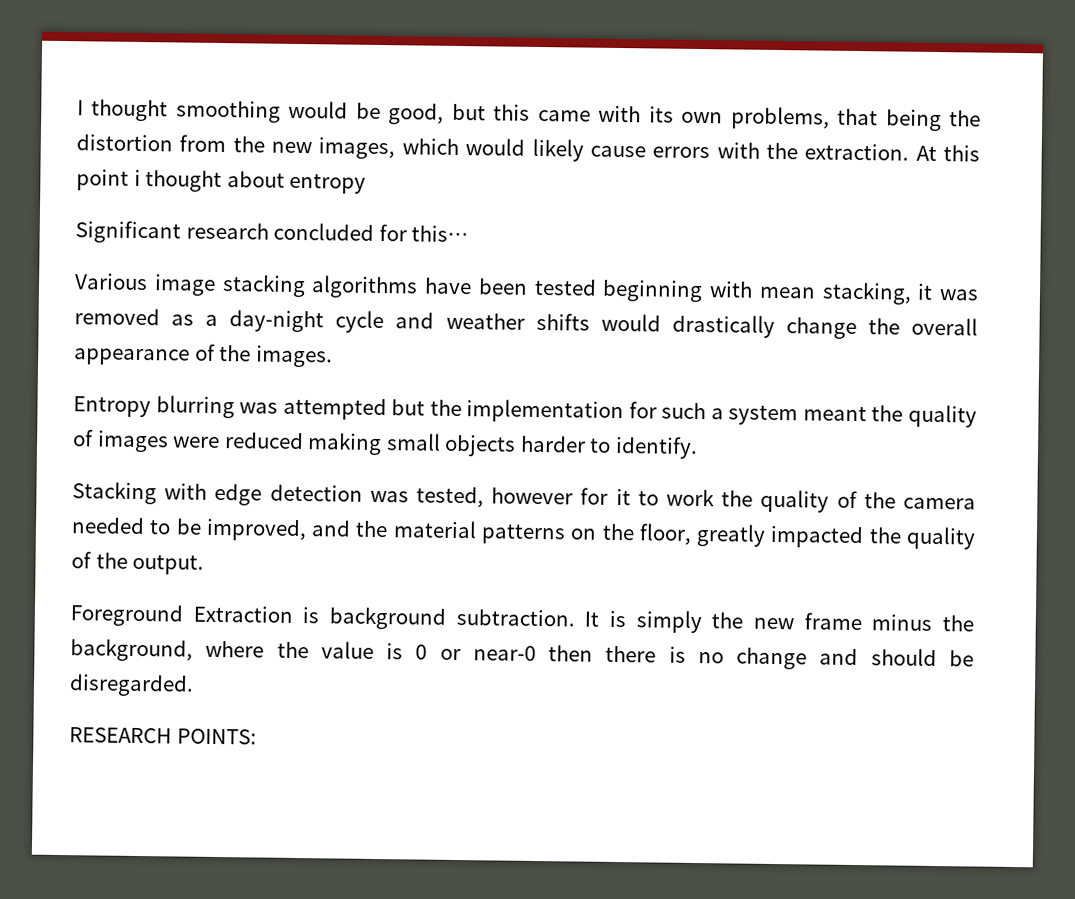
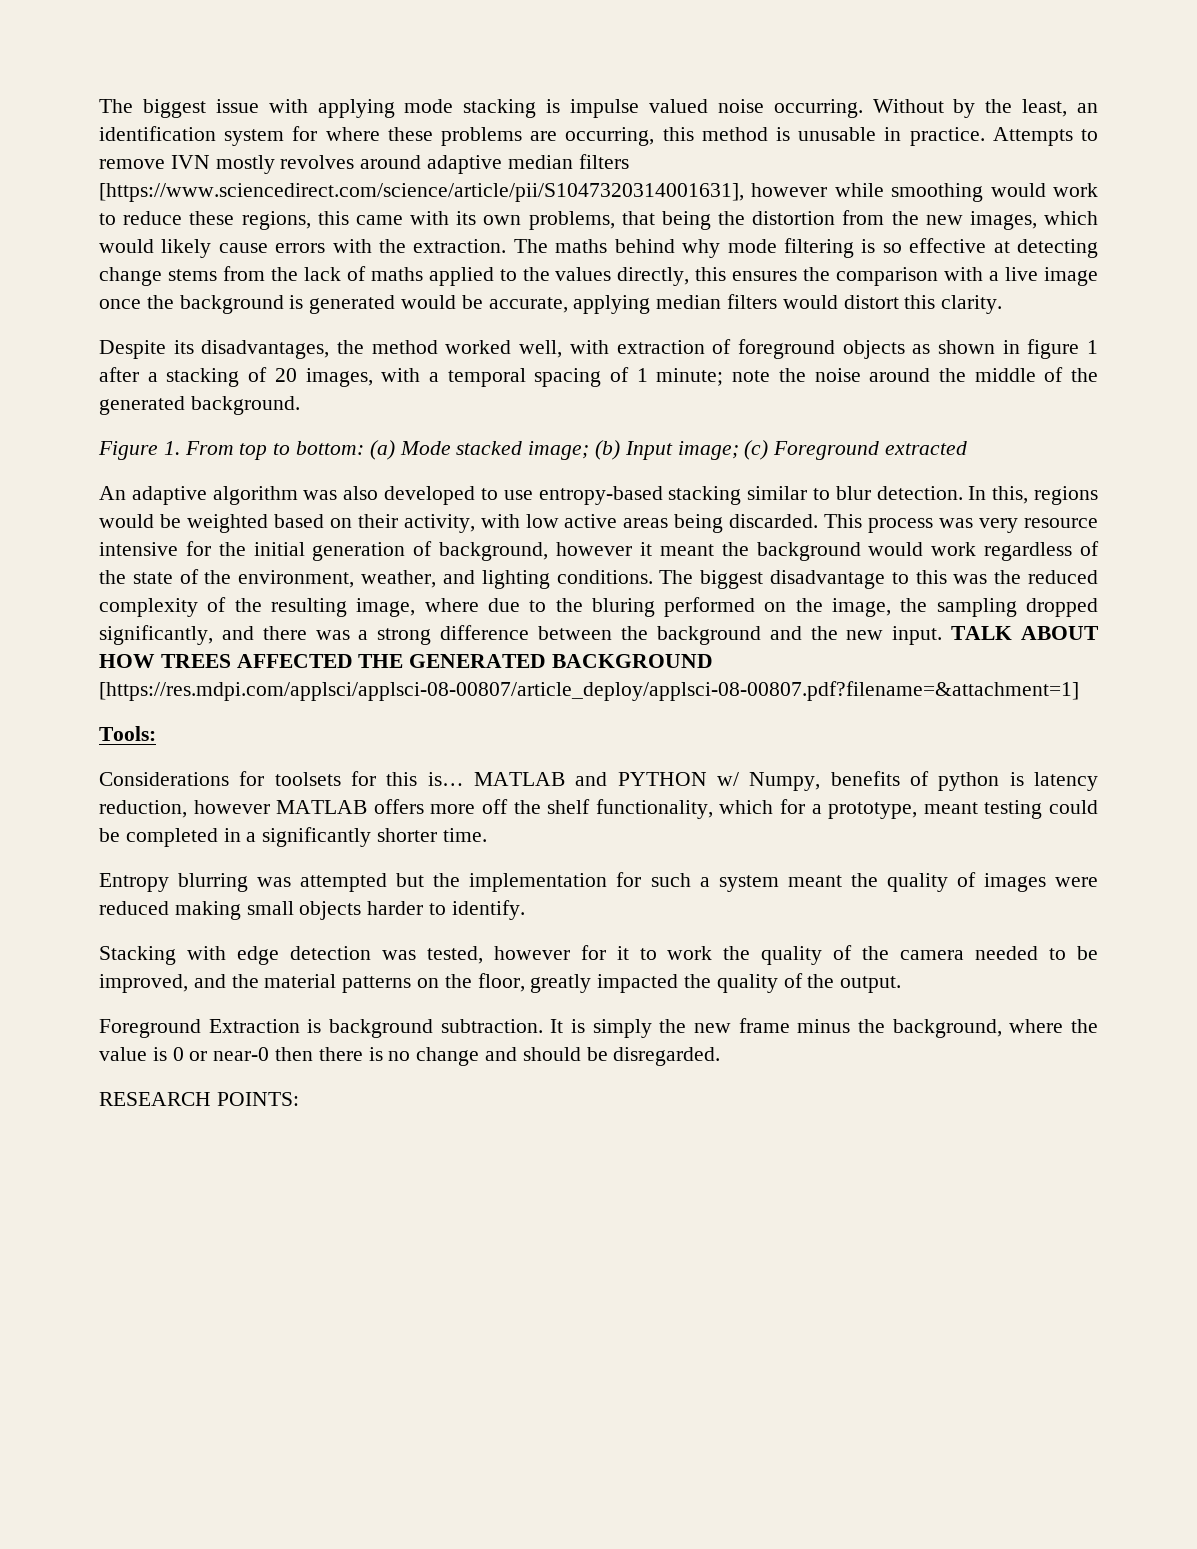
- I thought smoothing would be good, but this came with its own problems, that being the distortion from the new images, which would likely cause errors with the extraction.
+ The biggest issue with applying mode stacking is impulse valued noise occurring. Without by the least, an identification system for where these problems are occurring, this method is unusable in practice. Attempts to remove IVN mostly revolves around adaptive median filters [https://www.sciencedirect.com/science/article/pii/S1047320314001631], however while smoothing would work to reduce these regions, this came with its own problems, that being the distortion from the new images, which would likely cause errors with the extraction.
- At this point i thought about entropy
- Significant research concluded for this…
- Various image stacking algorithms have been tested beginning with mean stacking, it was removed as a day-night cycle and weather shifts would drastically change the overall appearance of the images.
+ The maths behind why mode filtering is so effective at detecting change stems from the lack of maths applied to the values directly, this ensures the comparison with a live image once the background is generated would be accurate, applying median filters would distort this clarity.
+ Despite its disadvantages, the method worked well, with extraction of foreground objects as shown in figure 1 after a stacking of 20 images, with a temporal spacing of 1 minute; note the noise around the middle of the generated background.
+ Figure 1. From top to bottom: (a) Mode stacked image; (b) Input image; (c) Foreground extracted
+ An adaptive algorithm was also developed to use entropy-based stacking similar to blur detection. In this, regions would be weighted based on their activity, with low active areas being discarded. This process was very resource intensive for the initial generation of background, however it meant the background would work regardless of the state of the environment, weather, and lighting conditions. The biggest disadvantage to this was the reduced complexity of the resulting image, where due to the bluring performed on the image, the sampling dropped significantly, and there was a strong difference between the background and the new input. TALK ABOUT HOW TREES AFFECTED THE GENERATED BACKGROUND [https://res.mdpi.com/applsci/applsci-08-00807/article_deploy/applsci-08-00807.pdf?filename=&attachment=1]
+ Tools:
+ Considerations for toolsets for this is… MATLAB and PYTHON w/ Numpy, benefits of python is latency reduction, however MATLAB offers more off the shelf functionality, which for a prototype, meant testing could be completed in a significantly shorter time.

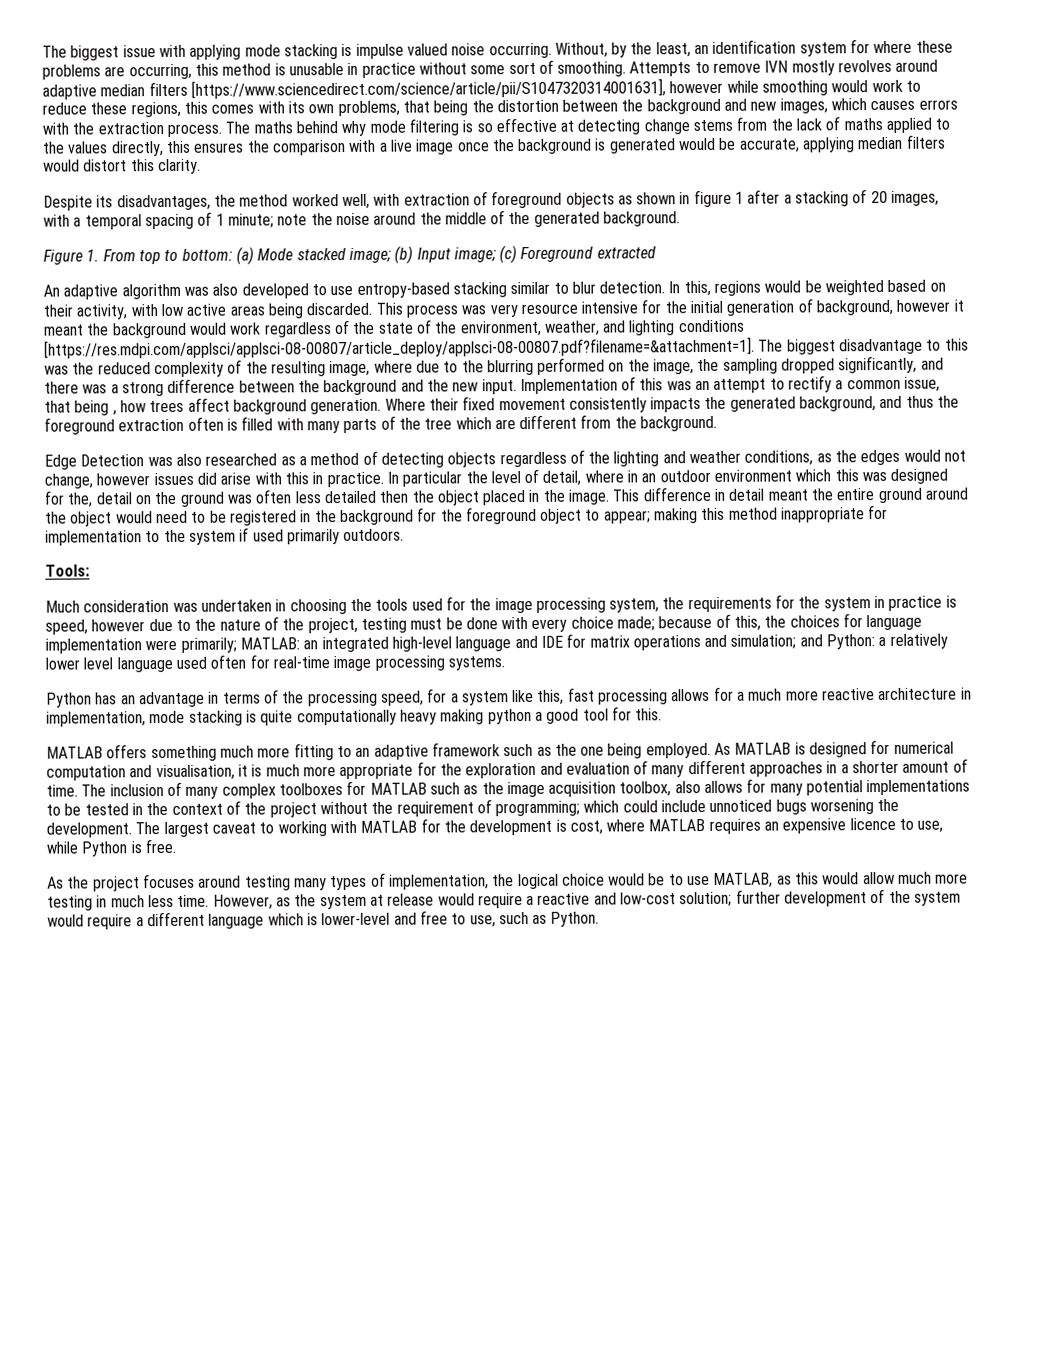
- Without by the least, an identification system for where these problems are occurring, this method is unusable in practice.
+ Without, by the least, an identification system for where these problems are occurring, this method is unusable in practice without some sort of smoothing.
- Attempts to remove IVN mostly revolves around adaptive median filters [https://www.sciencedirect.com/science/article/pii/S1047320314001631], however while smoothing would work to reduce these regions, this came with its own problems, that being the distortion from the new images, which would likely cause errors with the extraction.
+ Attempts to remove IVN mostly revolves around adaptive median filters [https://www.sciencedirect.com/science/article/pii/S1047320314001631], however while smoothing would work to reduce these regions, this comes with its own problems, that being the distortion between the background and new images, which causes errors with the extraction process.
- This process was very resource intensive for the initial generation of background, however it meant the background would work regardless of the state of the environment, weather, and lighting conditions. The biggest disadvantage to this was the reduced complexity of the resulting image, where due to the bluring performed on the image, the sampling dropped significantly, and there was a strong difference between the background and the new input.
+ This process was very resource intensive for the initial generation of background, however it meant the background would work regardless of the state of the environment, weather, and lighting conditions [https://res.mdpi.com/applsci/applsci-08-00807/article_deploy/applsci-08-00807.pdf?filename=&attachment=1]. The biggest disadvantage to this was the reduced complexity of the resulting image, where due to the blurring performed on the image, the sampling dropped significantly, and there was a strong difference between the background and the new input.
- TALK ABOUT HOW TREES AFFECTED THE GENERATED BACKGROUND [https://res.mdpi.com/applsci/applsci-08-00807/article_deploy/applsci-08-00807.pdf?filename=&attachment=1]
+ Implementation of this was an attempt to rectify a common issue, that being , how trees affect background generation. Where their fixed movement consistently impacts the generated background, and thus the foreground extraction often is filled with many parts of the tree which are different from the background.
+ Edge Detection was also researched as a method of detecting objects regardless of the lighting and weather conditions, as the edges would not change, however issues did arise with this in practice. In particular the level of detail, where in an outdoor environment which this was designed for the, detail on the ground was often less detailed then the object placed in the image. This difference in detail meant the entire ground around the object would need to be registered in the background for the foreground object to appear; making this method inappropriate for implementation to the system if used primarily outdoors.
  Tools:
- Considerations for toolsets for this is… MATLAB and PYTHON w/ Numpy, benefits of python is latency reduction, however MATLAB offers more off the shelf functionality, which for a prototype, meant testing could be completed in a significantly shorter time.
- Entropy blurring was attempted but the implementation for such a system meant the quality of images were reduced making small objects harder to identify.
- Stacking with edge detection was tested, however for it to work the quality of the camera needed to be improved, and the material patterns on the floor, greatly impacted the quality of the output.
- Foreground Extraction is background subtraction. It is simply the new frame minus the background, where the value is 0 or near-0 then there is no change and should be disregarded.
- RESEARCH POINTS:
+ Much consideration was undertaken in choosing the tools used for the image processing system, the requirements for the system in practice is speed, however due to the nature of the project, testing must be done with every choice made; because of this, the choices for language implementation were primarily; MATLAB: an integrated high-level language and IDE for matrix operations and simulation; and Python: a relatively lower level language used often for real-time image processing systems.
+ Python has an advantage in terms of the processing speed, for a system like this, fast processing allows for a much more reactive architecture in implementation, mode stacking is quite computationally heavy making python a good tool for this.
+ MATLAB offers something much more fitting to an adaptive framework such as the one being employed. As MATLAB is designed for numerical computation and visualisation, it is much more appropriate for the exploration and evaluation of many different approaches in a shorter amount of time. The inclusion of many complex toolboxes for MATLAB such as the image acquisition toolbox, also allows for many potential implementations to be tested in the context of the project without the requirement of programming; which could include unnoticed bugs worsening the development. The largest caveat to working with MATLAB for the development is cost, where MATLAB requires an expensive licence to use, while Python is free.
+ As the project focuses around testing many types of implementation, the logical choice would be to use MATLAB, as this would allow much more testing in much less time. However, as the system at release would require a reactive and low-cost solution; further development of the system would require a different language which is lower-level and free to use, such as Python.

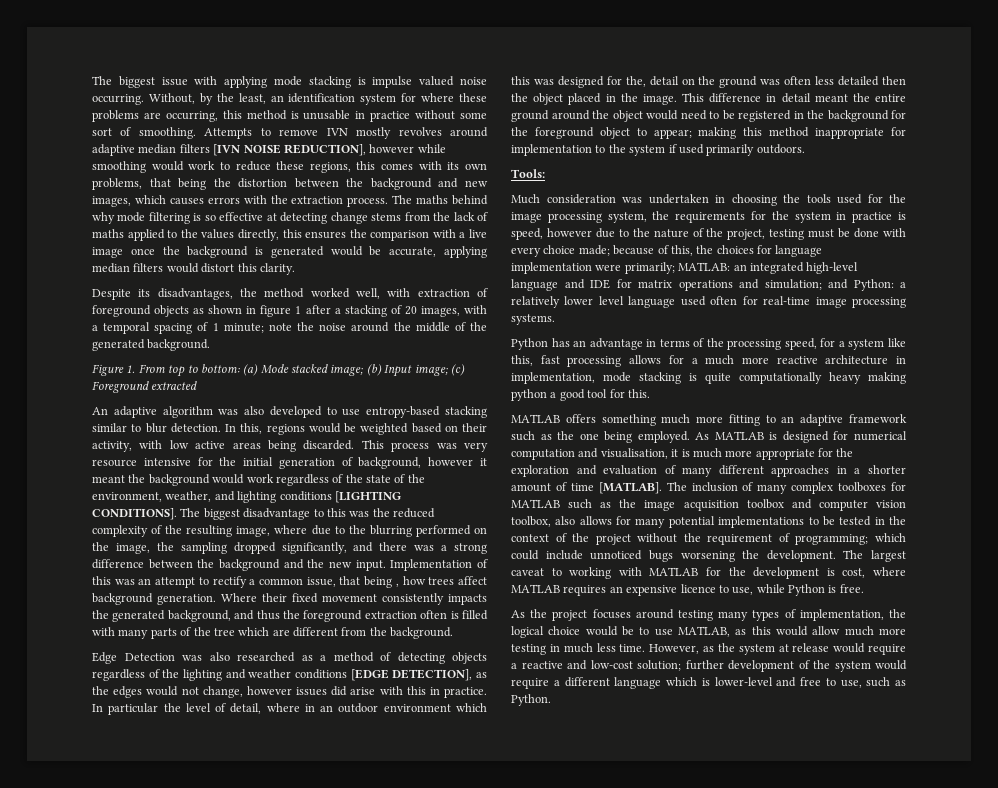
- Attempts to remove IVN mostly revolves around adaptive median filters [https://www.sciencedirect.com/science/article/pii/S1047320314001631], however while smoothing would work to reduce these regions, this comes with its own problems, that being the distortion between the background and new images, which causes errors with the extraction process.
+ Attempts to remove IVN mostly revolves around adaptive median filters [IVN NOISE REDUCTION], however while smoothing would work to reduce these regions, this comes with its own problems, that being the distortion between the background and new images, which causes errors with the extraction process.
- This process was very resource intensive for the initial generation of background, however it meant the background would work regardless of the state of the environment, weather, and lighting conditions [https://res.mdpi.com/applsci/applsci-08-00807/article_deploy/applsci-08-00807.pdf?filename=&attachment=1]. The biggest disadvantage to this was the reduced complexity of the resulting image, where due to the blurring performed on the image, the sampling dropped significantly, and there was a strong difference between the background and the new input.
+ This process was very resource intensive for the initial generation of background, however it meant the background would work regardless of the state of the environment, weather, and lighting conditions [LIGHTING CONDITIONS]. The biggest disadvantage to this was the reduced complexity of the resulting image, where due to the blurring performed on the image, the sampling dropped significantly, and there was a strong difference between the background and the new input.
- Edge Detection was also researched as a method of detecting objects regardless of the lighting and weather conditions, as the edges would not change, however issues did arise with this in practice.
+ Edge Detection was also researched as a method of detecting objects regardless of the lighting and weather conditions [EDGE DETECTION], as the edges would not change, however issues did arise with this in practice.
- As MATLAB is designed for numerical computation and visualisation, it is much more appropriate for the exploration and evaluation of many different approaches in a shorter amount of time.
+ As MATLAB is designed for numerical computation and visualisation, it is much more appropriate for the exploration and evaluation of many different approaches in a shorter amount of time [MATLAB].
- The inclusion of many complex toolboxes for MATLAB such as the image acquisition toolbox, also allows for many potential implementations to be tested in the context of the project without the requirement of programming; which could include unnoticed bugs worsening the development.
+ The inclusion of many complex toolboxes for MATLAB such as the image acquisition toolbox and computer vision toolbox, also allows for many potential implementations to be tested in the context of the project without the requirement of programming; which could include unnoticed bugs worsening the development.

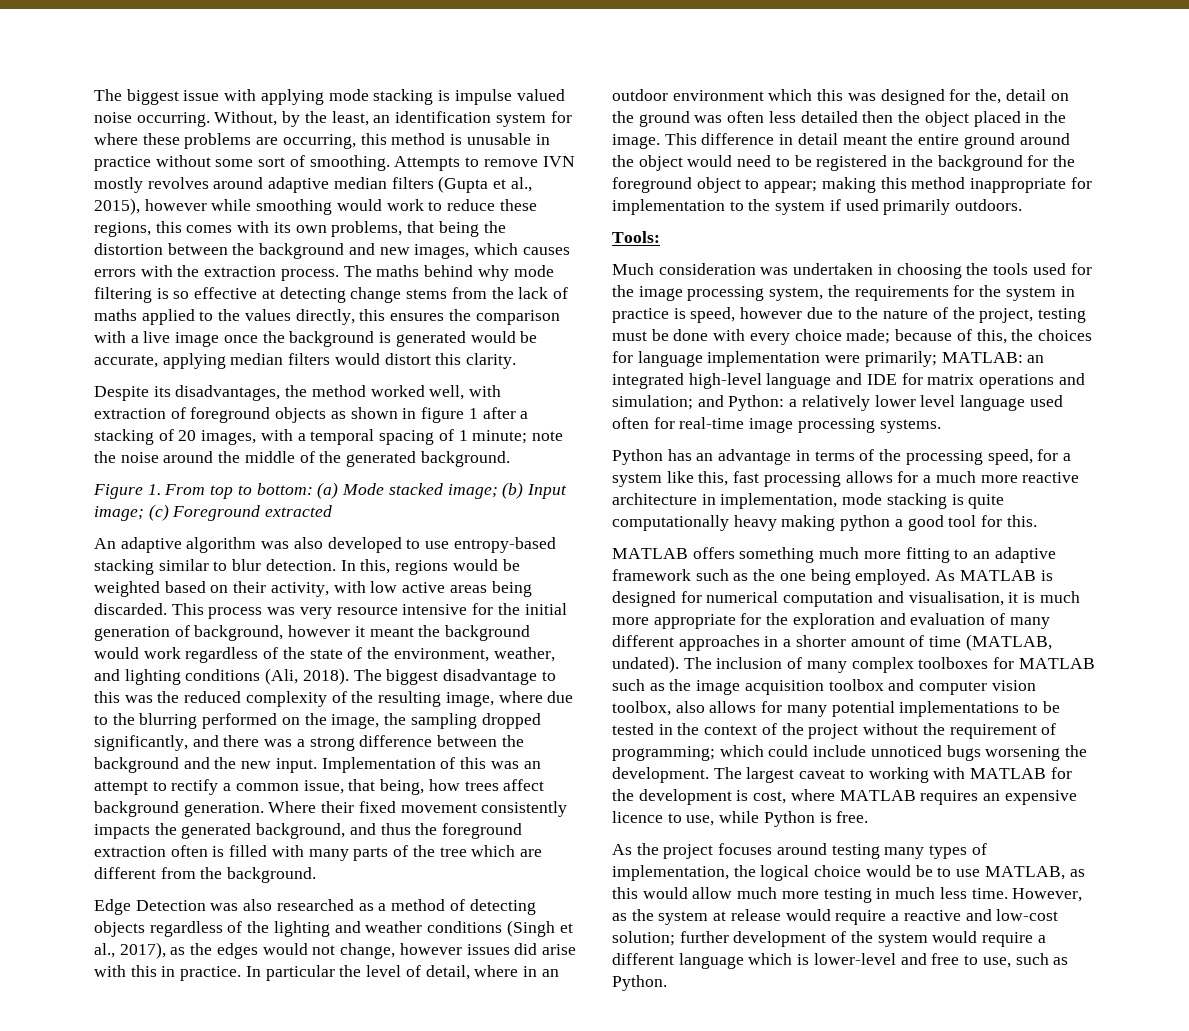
- Attempts to remove IVN mostly revolves around adaptive median filters [IVN NOISE REDUCTION], however while smoothing would work to reduce these regions, this comes with its own problems, that being the distortion between the background and new images, which causes errors with the extraction process.
+ Attempts to remove IVN mostly revolves around adaptive median filters (Gupta et al., 2015), however while smoothing would work to reduce these regions, this comes with its own problems, that being the distortion between the background and new images, which causes errors with the extraction process.
- This process was very resource intensive for the initial generation of background, however it meant the background would work regardless of the state of the environment, weather, and lighting conditions [LIGHTING CONDITIONS].
+ This process was very resource intensive for the initial generation of background, however it meant the background would work regardless of the state of the environment, weather, and lighting conditions (Ali, 2018).
- Implementation of this was an attempt to rectify a common issue, that being , how trees affect background generation.
+ Implementation of this was an attempt to rectify a common issue, that being, how trees affect background generation.
- Edge Detection was also researched as a method of detecting objects regardless of the lighting and weather conditions [EDGE DETECTION], as the edges would not change, however issues did arise with this in practice.
+ Edge Detection was also researched as a method of detecting objects regardless of the lighting and weather conditions (Singh et al., 2017), as the edges would not change, however issues did arise with this in practice.
- As MATLAB is designed for numerical computation and visualisation, it is much more appropriate for the exploration and evaluation of many different approaches in a shorter amount of time [MATLAB].
+ As MATLAB is designed for numerical computation and visualisation, it is much more appropriate for the exploration and evaluation of many different approaches in a shorter amount of time (MATLAB, undated).

